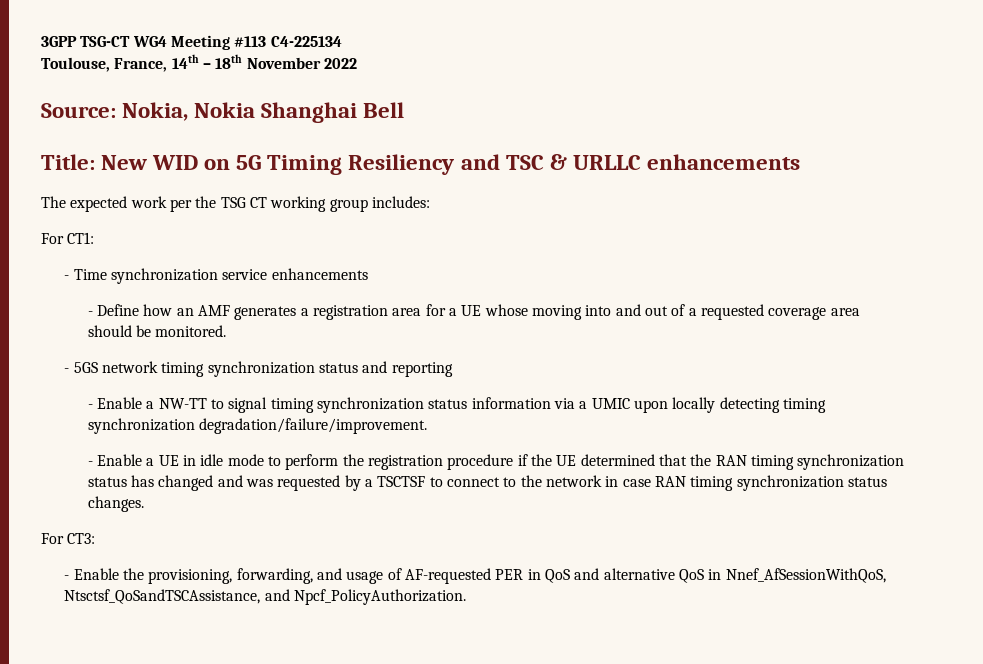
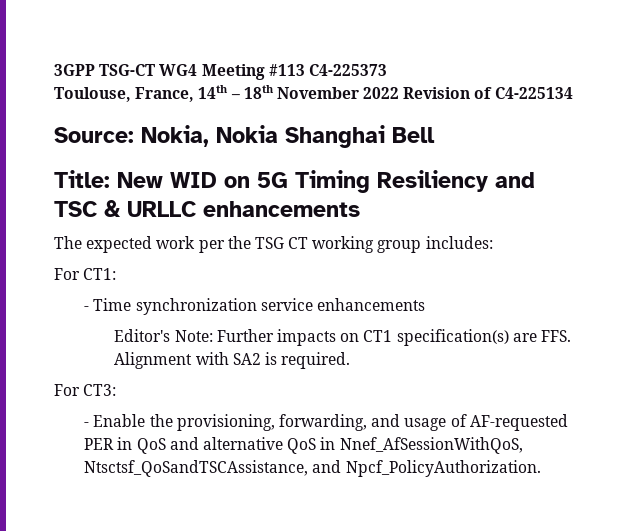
- 3GPP TSG-CT WG4 Meeting #113 C4-225134
+ 3GPP TSG-CT WG4 Meeting #113 C4-225373
- Toulouse, France, 14th – 18th November 2022
+ Toulouse, France, 14th – 18th November 2022 Revision of C4-225134
- - Define how an AMF generates a registration area for a UE whose moving into and out of a requested coverage area should be monitored.
- - 5GS network timing synchronization status and reporting
- - Enable a NW-TT to signal timing synchronization status information via a UMIC upon locally detecting timing synchronization degradation/failure/improvement.
- - Enable a UE in idle mode to perform the registration procedure if the UE determined that the RAN timing synchronization status has changed and was requested by a TSCTSF to connect to the network in case RAN timing synchronization status changes.
+ Editor's Note: Further impacts on CT1 specification(s) are FFS. Alignment with SA2 is required.

